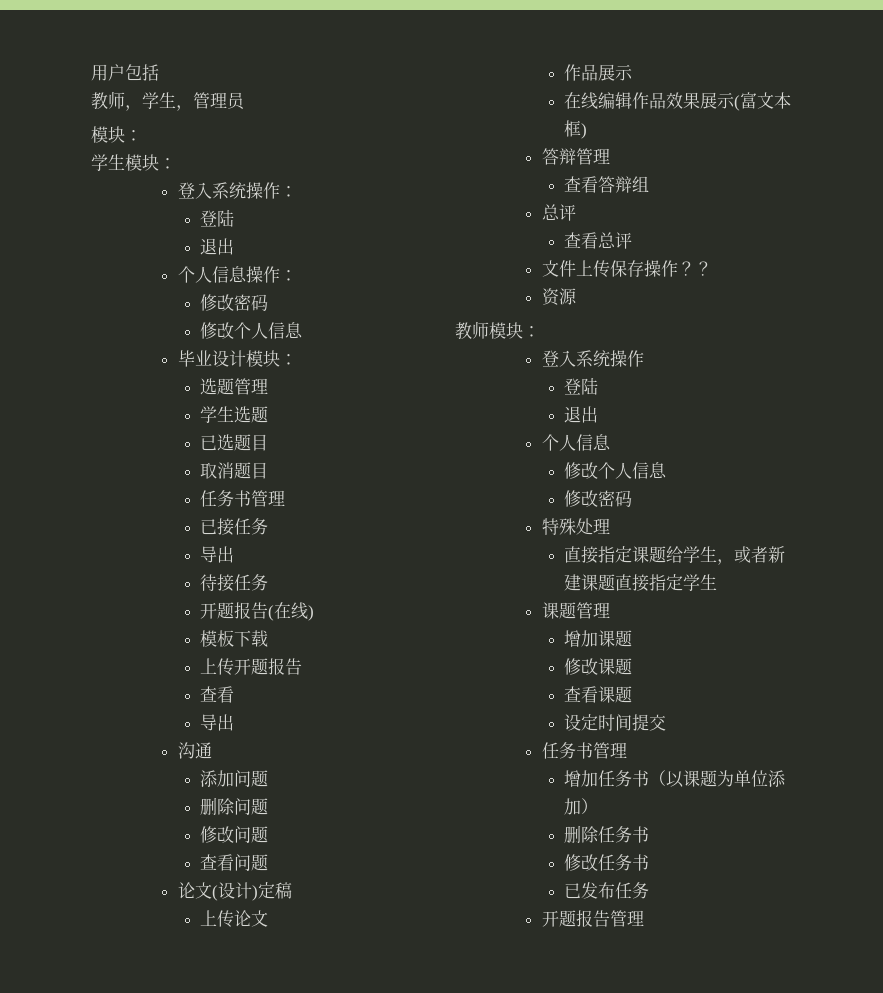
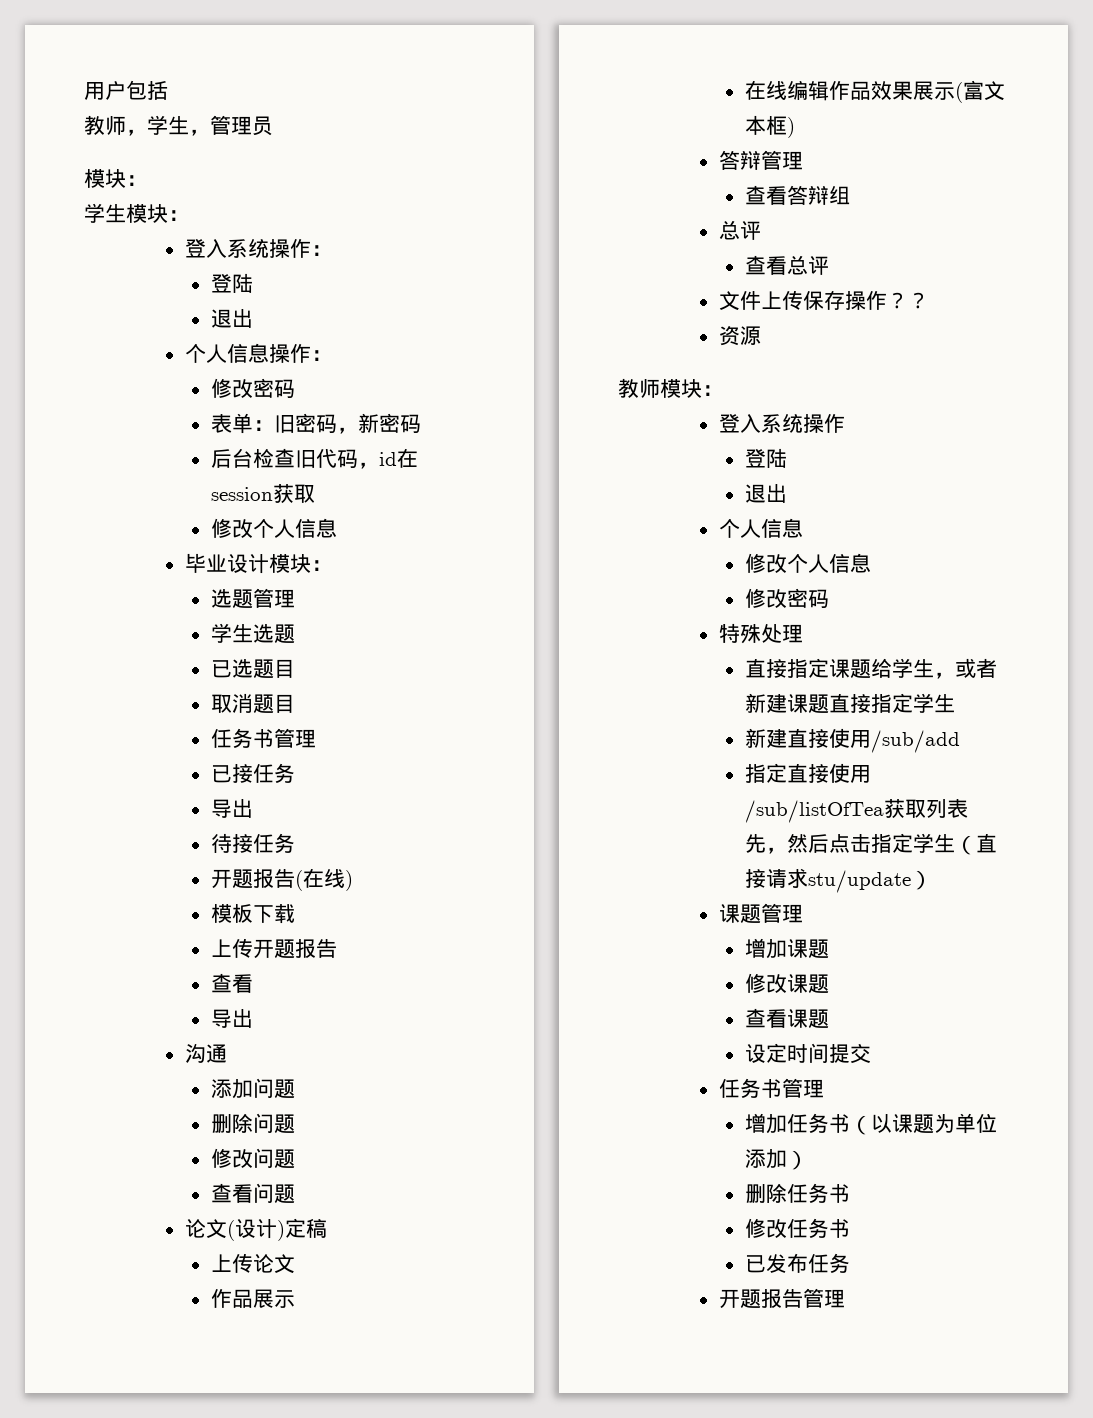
+ 表单：旧密码，新密码
+ 后台检查旧代码，id在session获取
+ 新建直接使用/sub/add
+ 指定直接使用/sub/listOfTea获取列表先，然后点击指定学生（直接请求stu/update）

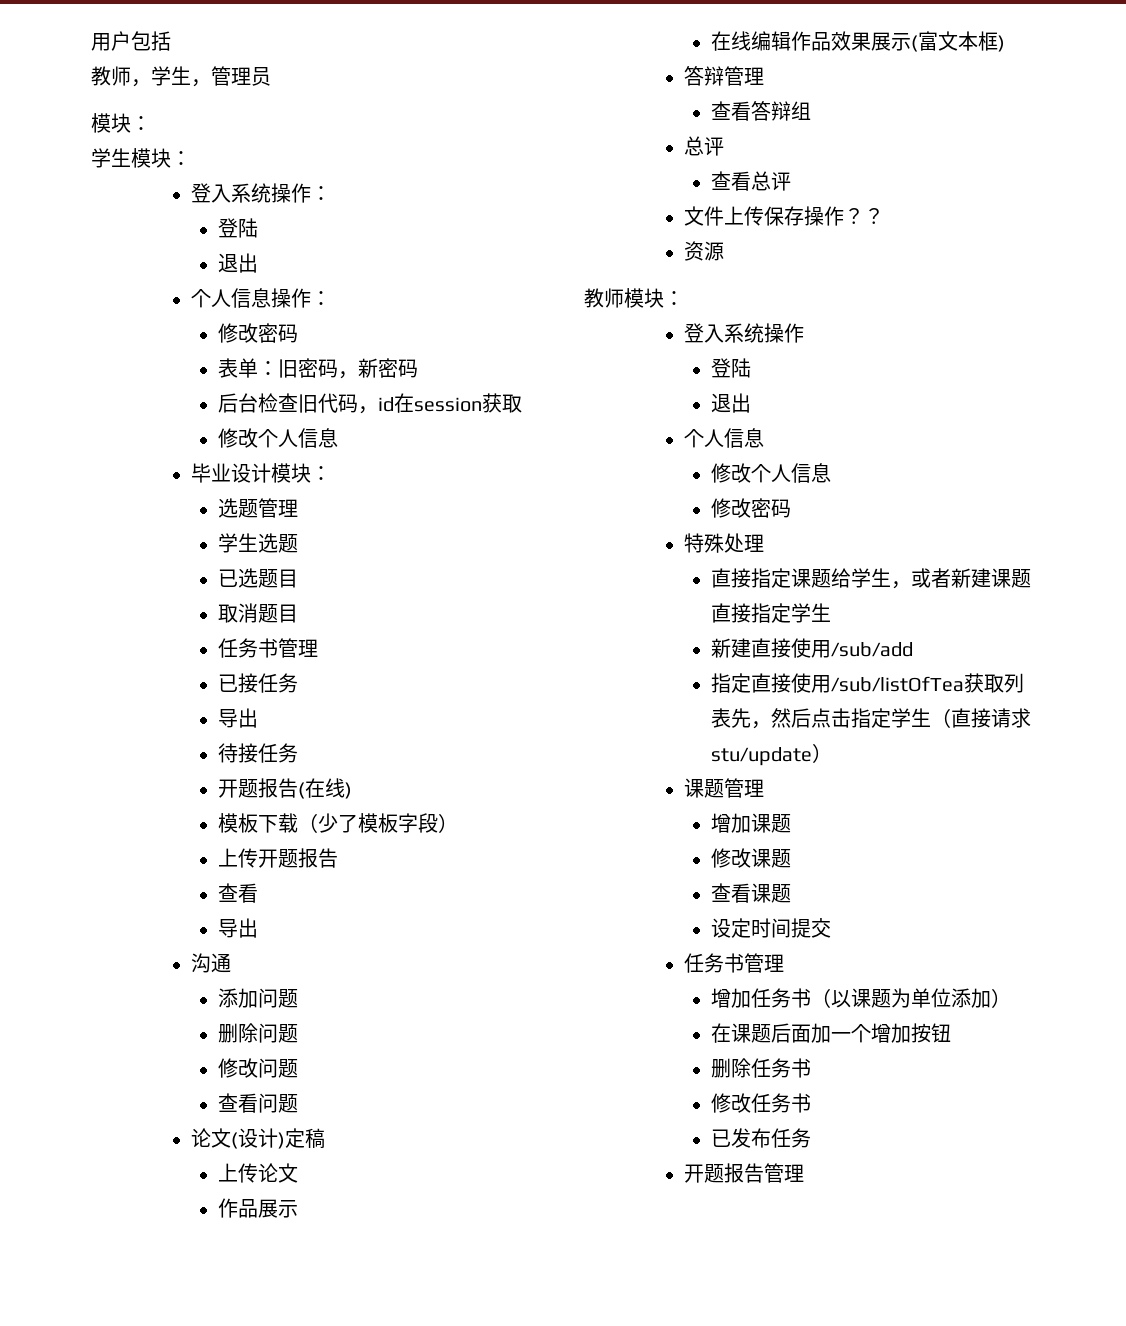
- 模板下载
+ 模板下载（少了模板字段）
+ 在课题后面加一个增加按钮

